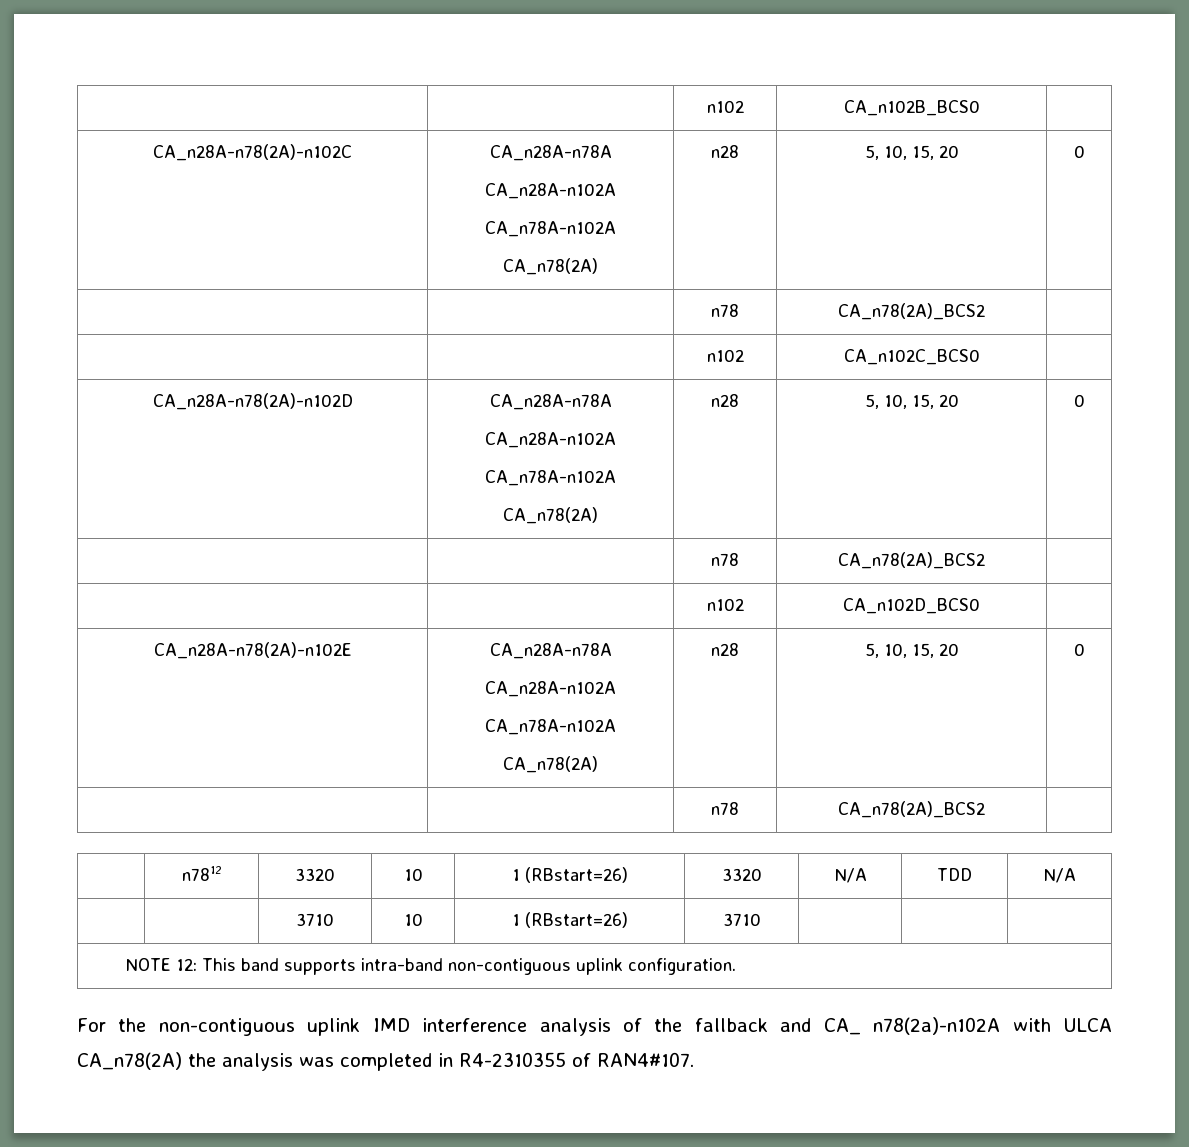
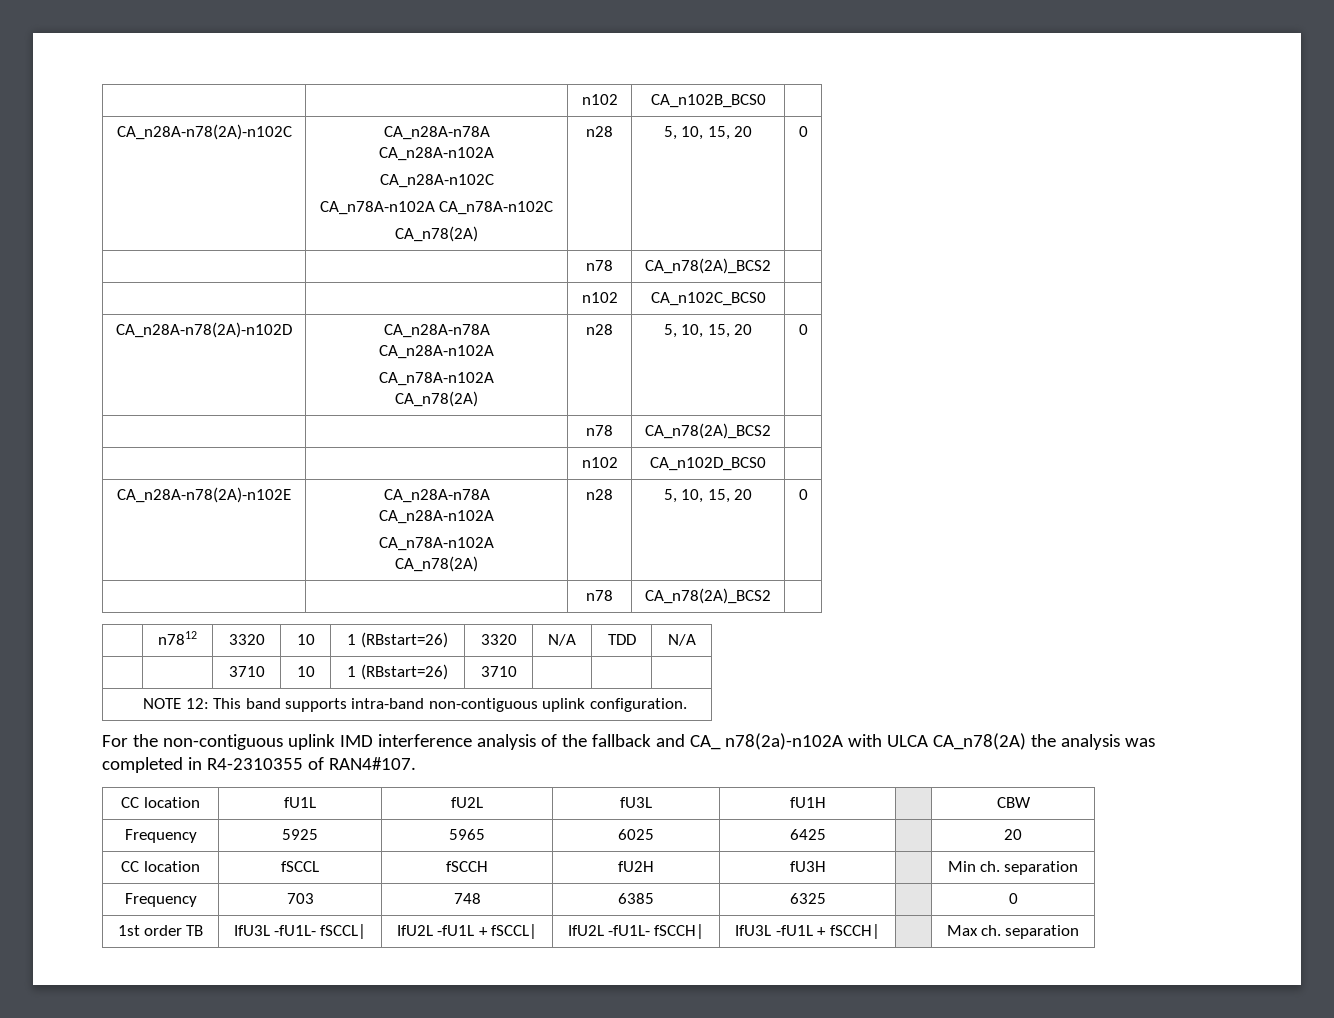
  CA_n28A-n78(2A)-n102C | CA_n28A-n78A
  CA_n28A-n102A
- CA_n78A-n102A
+ CA_n28A-n102C
+ CA_n78A-n102A CA_n78A-n102C
+ CC location | fU1L | fU2L | fU3L | fU1H | | CBW
+ Frequency | 5925 | 5965 | 6025 | 6425 | | 20
+ CC location | fSCCL | fSCCH | fU2H | fU3H | | Min ch. separation
+ Frequency | 703 | 748 | 6385 | 6325 | | 0
+ 1st order TB | IfU3L -fU1L- fSCCL| | IfU2L -fU1L + fSCCL| | IfU2L -fU1L- fSCCH| | IfU3L -fU1L + fSCCH| | | Max ch. separation

